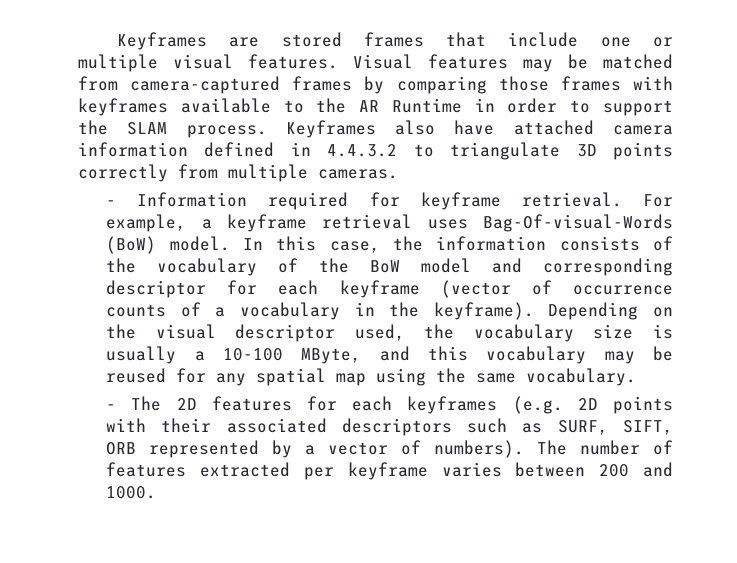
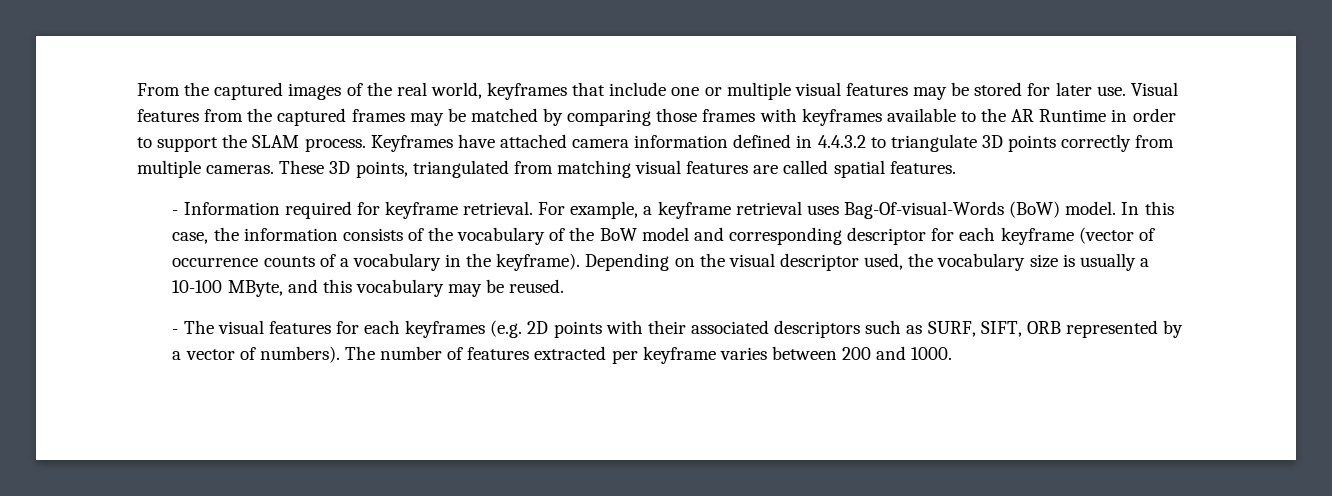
- Keyframes are stored frames that include one or multiple visual features. Visual features may be matched from camera-captured frames by comparing those frames with keyframes available to the AR Runtime in order to support the SLAM process.
+ From the captured images of the real world, keyframes that include one or multiple visual features may be stored for later use. Visual features from the captured frames may be matched by comparing those frames with keyframes available to the AR Runtime in order to support the SLAM process.
- Keyframes also have attached camera information defined in 4.4.3.2 to triangulate 3D points correctly from multiple cameras.
+ Keyframes have attached camera information defined in 4.4.3.2 to triangulate 3D points correctly from multiple cameras. These 3D points, triangulated from matching visual features are called spatial features.
- Depending on the visual descriptor used, the vocabulary size is usually a 10-100 MByte, and this vocabulary may be reused for any spatial map using the same vocabulary.
+ Depending on the visual descriptor used, the vocabulary size is usually a 10-100 MByte, and this vocabulary may be reused.
- - The 2D features for each keyframes (e.g. 2D points with their associated descriptors such as SURF, SIFT, ORB represented by a vector of numbers).
+ - The visual features for each keyframes (e.g. 2D points with their associated descriptors such as SURF, SIFT, ORB represented by a vector of numbers).

